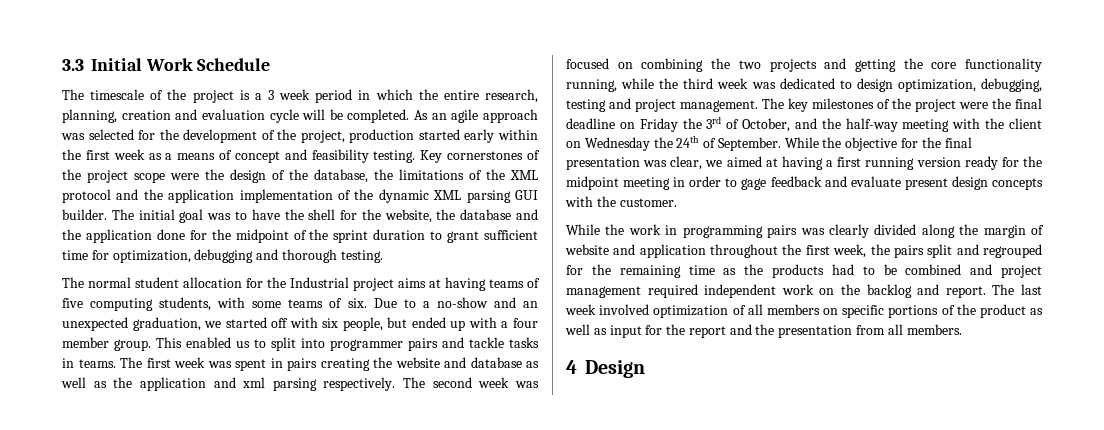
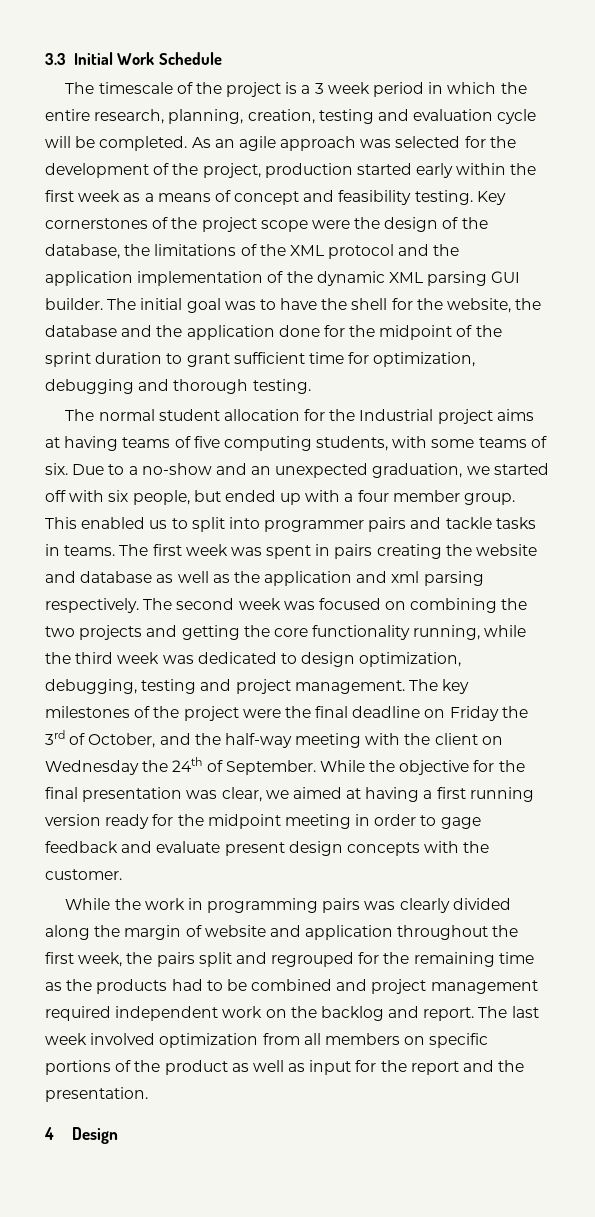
- The timescale of the project is a 3 week period in which the entire research, planning, creation and evaluation cycle will be completed.
+ The timescale of the project is a 3 week period in which the entire research, planning, creation, testing and evaluation cycle will be completed.
- The last week involved optimization of all members on specific portions of the product as well as input for the report and the presentation from all members.
+ The last week involved optimization from all members on specific portions of the product as well as input for the report and the presentation.

